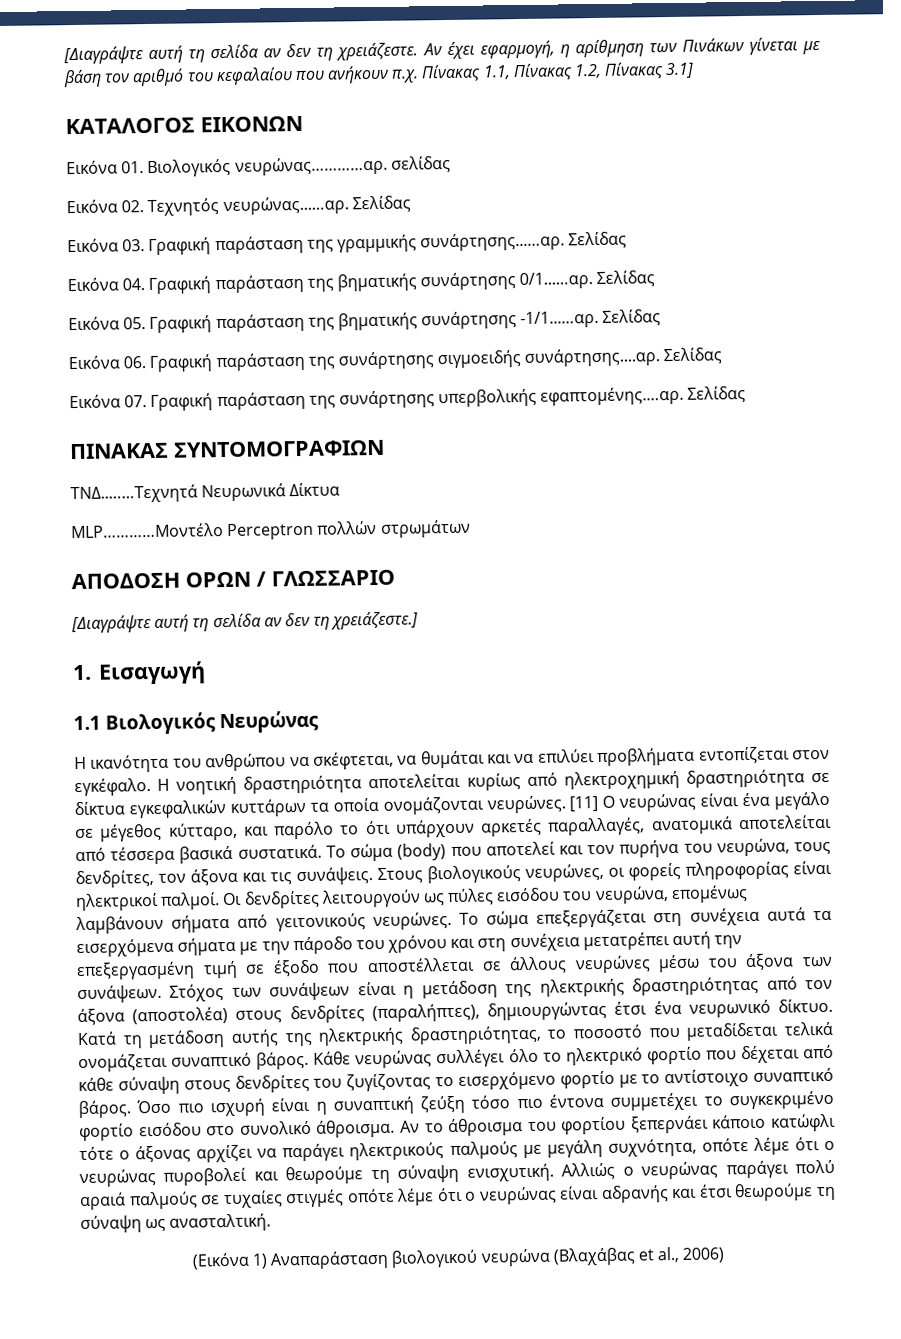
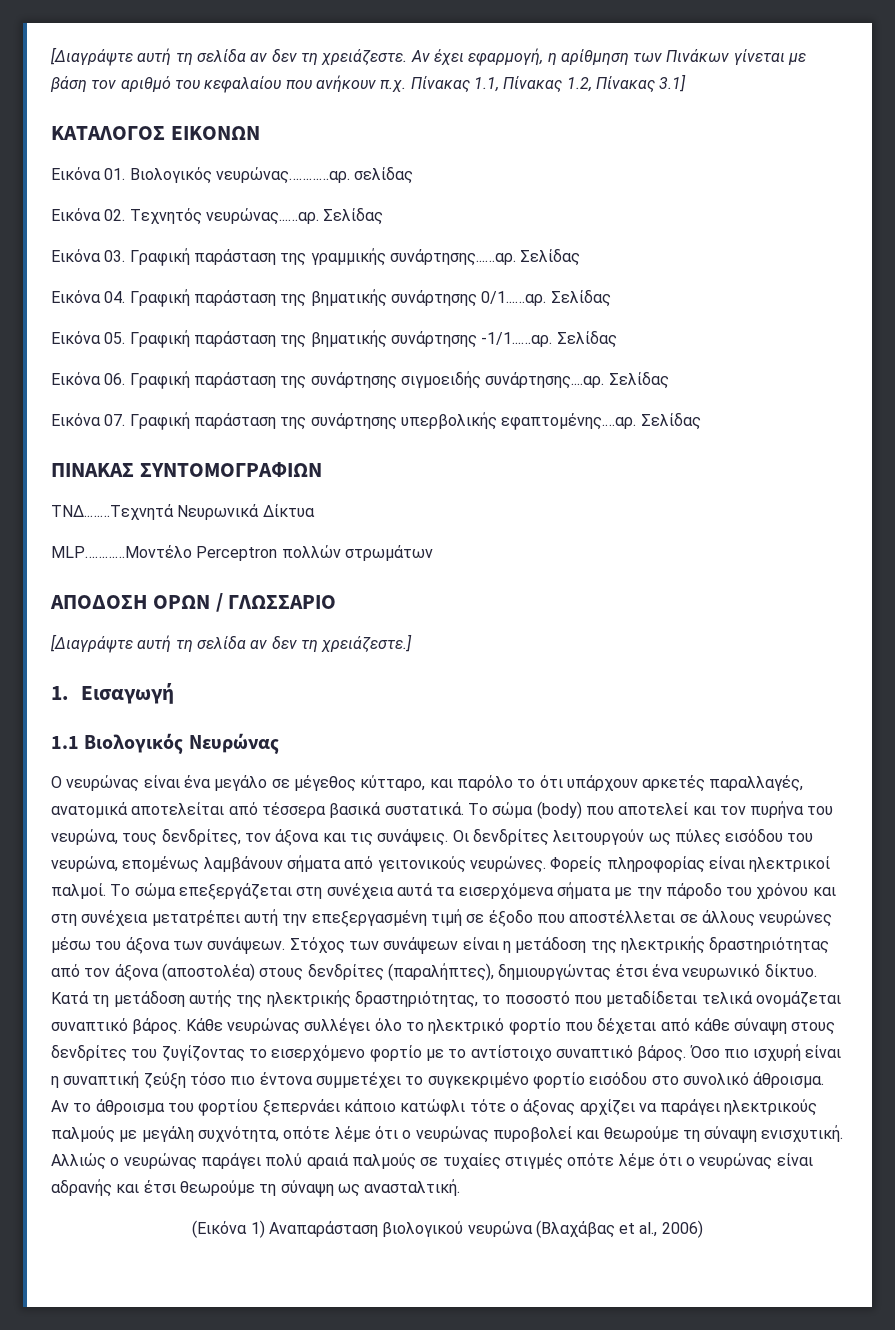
- Η ικανότητα του ανθρώπου να σκέφτεται, να θυμάται και να επιλύει προβλήματα εντοπίζεται στον εγκέφαλο. Η νοητική δραστηριότητα αποτελείται κυρίως από ηλεκτροχημική δραστηριότητα σε δίκτυα εγκεφαλικών κυττάρων τα οποία ονομάζονται νευρώνες. [11] Ο νευρώνας είναι ένα μεγάλο σε μέγεθος κύτταρο, και παρόλο το ότι υπάρχουν αρκετές παραλλαγές, ανατομικά αποτελείται από τέσσερα βασικά συστατικά.
+ Ο νευρώνας είναι ένα μεγάλο σε μέγεθος κύτταρο, και παρόλο το ότι υπάρχουν αρκετές παραλλαγές, ανατομικά αποτελείται από τέσσερα βασικά συστατικά.
- Στους βιολογικούς νευρώνες, οι φορείς πληροφορίας είναι ηλεκτρικοί παλμοί.
+ Φορείς πληροφορίας είναι ηλεκτρικοί παλμοί.

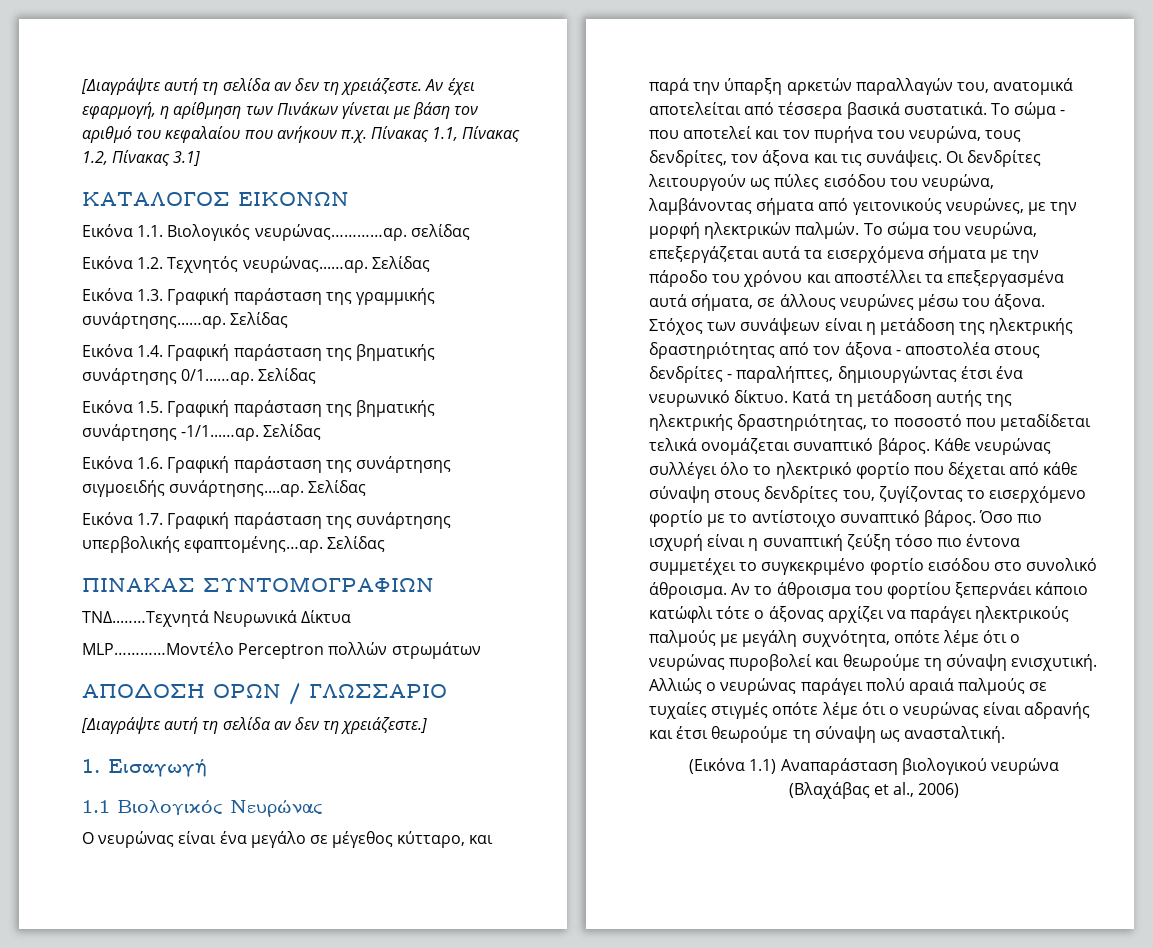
- Εικόνα 01. Βιολογικός νευρώνας…………αρ. σελίδας
+ Εικόνα 1.1. Βιολογικός νευρώνας…………αρ. σελίδας
- Εικόνα 02. Τεχνητός νευρώνας...…αρ. Σελίδας
+ Εικόνα 1.2. Τεχνητός νευρώνας...…αρ. Σελίδας
- Εικόνα 03. Γραφική παράσταση της γραμμικής συνάρτησης...…αρ. Σελίδας
+ Εικόνα 1.3. Γραφική παράσταση της γραμμικής συνάρτησης...…αρ. Σελίδας
- Εικόνα 04. Γραφική παράσταση της βηματικής συνάρτησης 0/1...…αρ. Σελίδας
+ Εικόνα 1.4. Γραφική παράσταση της βηματικής συνάρτησης 0/1...…αρ. Σελίδας
- Εικόνα 05. Γραφική παράσταση της βηματικής συνάρτησης -1/1...…αρ. Σελίδας
+ Εικόνα 1.5. Γραφική παράσταση της βηματικής συνάρτησης -1/1...…αρ. Σελίδας
- Εικόνα 06. Γραφική παράσταση της συνάρτησης σιγμοειδής συνάρτησης....αρ. Σελίδας
+ Εικόνα 1.6. Γραφική παράσταση της συνάρτησης σιγμοειδής συνάρτησης....αρ. Σελίδας
- Εικόνα 07. Γραφική παράσταση της συνάρτησης υπερβολικής εφαπτομένης.…αρ. Σελίδας
+ Εικόνα 1.7. Γραφική παράσταση της συνάρτησης υπερβολικής εφαπτομένης…αρ. Σελίδας
- Ο νευρώνας είναι ένα μεγάλο σε μέγεθος κύτταρο, και παρόλο το ότι υπάρχουν αρκετές παραλλαγές, ανατομικά αποτελείται από τέσσερα βασικά συστατικά.
+ Ο νευρώνας είναι ένα μεγάλο σε μέγεθος κύτταρο, και παρά την ύπαρξη αρκετών παραλλαγών του, ανατομικά αποτελείται από τέσσερα βασικά συστατικά.
- Το σώμα (body) που αποτελεί και τον πυρήνα του νευρώνα, τους δενδρίτες, τον άξονα και τις συνάψεις.
+ Το σώμα - που αποτελεί και τον πυρήνα του νευρώνα, τους δενδρίτες, τον άξονα και τις συνάψεις.
- Οι δενδρίτες λειτουργούν ως πύλες εισόδου του νευρώνα, επομένως λαμβάνουν σήματα από γειτονικούς νευρώνες. Φορείς πληροφορίας είναι ηλεκτρικοί παλμοί. Το σώμα επεξεργάζεται στη συνέχεια αυτά τα εισερχόμενα σήματα με την πάροδο του χρόνου και στη συνέχεια μετατρέπει αυτή την επεξεργασμένη τιμή σε έξοδο που αποστέλλεται σε άλλους νευρώνες μέσω του άξονα των συνάψεων.
+ Οι δενδρίτες λειτουργούν ως πύλες εισόδου του νευρώνα, λαμβάνοντας σήματα από γειτονικούς νευρώνες, με την μορφή ηλεκτρικών παλμών. Το σώμα του νευρώνα, επεξεργάζεται αυτά τα εισερχόμενα σήματα με την πάροδο του χρόνου και αποστέλλει τα επεξεργασμένα αυτά σήματα, σε άλλους νευρώνες μέσω του άξονα.
- Στόχος των συνάψεων είναι η μετάδοση της ηλεκτρικής δραστηριότητας από τον άξονα (αποστολέα) στους δενδρίτες (παραλήπτες), δημιουργώντας έτσι ένα νευρωνικό δίκτυο.
+ Στόχος των συνάψεων είναι η μετάδοση της ηλεκτρικής δραστηριότητας από τον άξονα - αποστολέα στους δενδρίτες - παραλήπτες, δημιουργώντας έτσι ένα νευρωνικό δίκτυο.
- Κάθε νευρώνας συλλέγει όλο το ηλεκτρικό φορτίο που δέχεται από κάθε σύναψη στους δενδρίτες του ζυγίζοντας το εισερχόμενο φορτίο με το αντίστοιχο συναπτικό βάρος.
+ Κάθε νευρώνας συλλέγει όλο το ηλεκτρικό φορτίο που δέχεται από κάθε σύναψη στους δενδρίτες του, ζυγίζοντας το εισερχόμενο φορτίο με το αντίστοιχο συναπτικό βάρος.
- (Εικόνα 1) Αναπαράσταση βιολογικού νευρώνα (Βλαχάβας et al., 2006)
+ (Εικόνα 1.1) Αναπαράσταση βιολογικού νευρώνα (Βλαχάβας et al., 2006)

